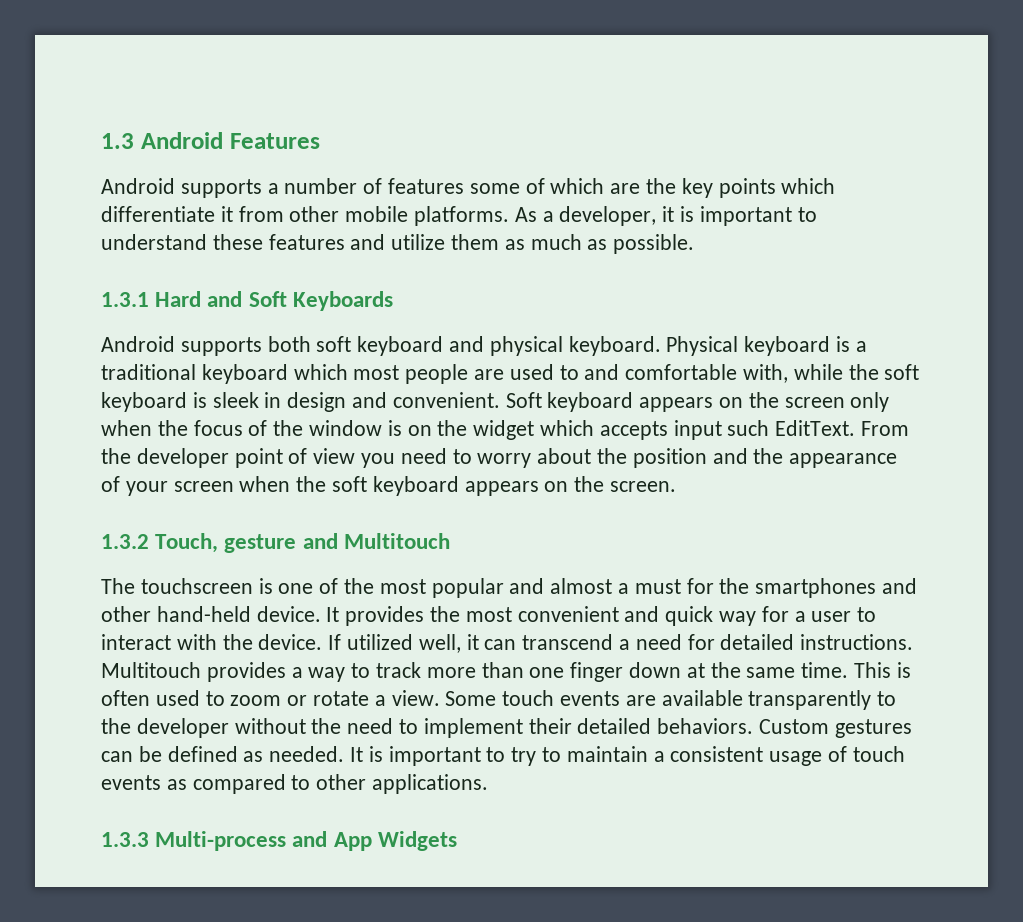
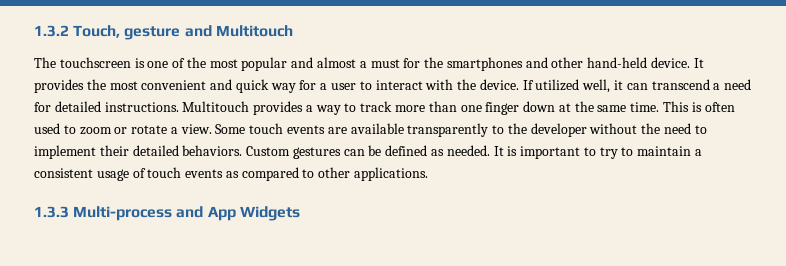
- 1.3 Android Features
- Android supports a number of features some of which are the key points which differentiate it from other mobile platforms. As a developer, it is important to understand these features and utilize them as much as possible.
- 1.3.1 Hard and Soft Keyboards
- Android supports both soft keyboard and physical keyboard. Physical keyboard is a traditional keyboard which most people are used to and comfortable with, while the soft keyboard is sleek in design and convenient. Soft keyboard appears on the screen only when the focus of the window is on the widget which accepts input such EditText. From the developer point of view you need to worry about the position and the appearance of your screen when the soft keyboard appears on the screen.

